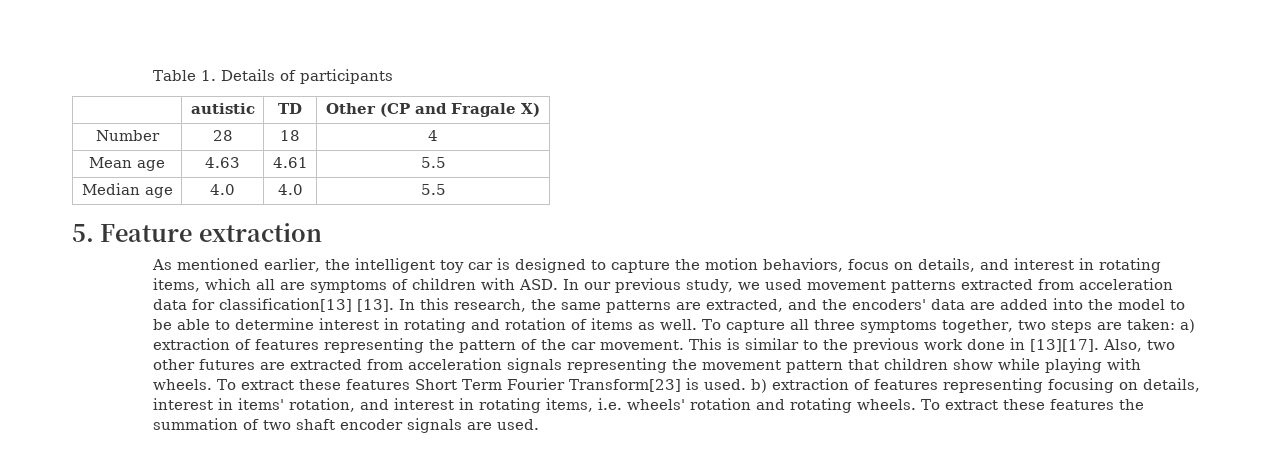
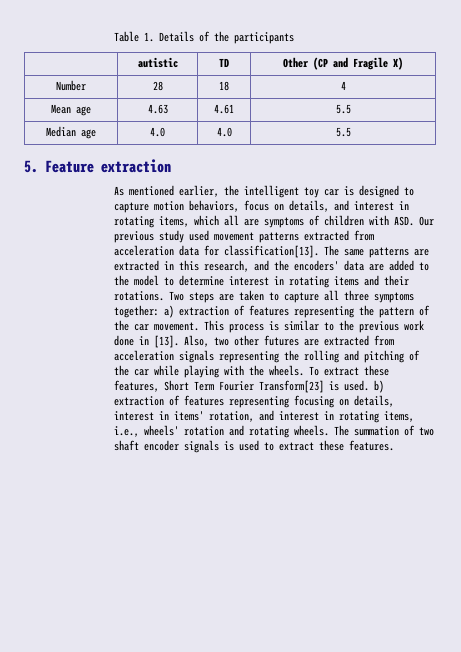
- Table 1. Details of participants
+ Table 1. Details of the participants
- | autistic | TD | Other (CP and Fragale X)
+ | autistic | TD | Other (CP and Fragile X)
- As mentioned earlier, the intelligent toy car is designed to capture the motion behaviors, focus on details, and interest in rotating items, which all are symptoms of children with ASD. In our previous study, we used movement patterns extracted from acceleration data for classification[13] [13]. In this research, the same patterns are extracted, and the encoders' data are added into the model to be able to determine interest in rotating and rotation of items as well. To capture all three symptoms together, two steps are taken:
+ As mentioned earlier, the intelligent toy car is designed to capture motion behaviors, focus on details, and interest in rotating items, which all are symptoms of children with ASD. Our previous study used movement patterns extracted from acceleration data for classification[13]. The same patterns are extracted in this research, and the encoders' data are added to the model to determine interest in rotating items and their rotations. Two steps are taken to capture all three symptoms together:
- This is similar to the previous work done in [13][17].
+ This process is similar to the previous work done in [13].
- Also, two other futures are extracted from acceleration signals representing the movement pattern that children show while playing with wheels. To extract these features Short Term Fourier Transform[23] is used. b) extraction of features representing focusing on details, interest in items' rotation, and interest in rotating items, i.e. wheels' rotation and rotating wheels.
+ Also, two other futures are extracted from acceleration signals representing the rolling and pitching of the car while playing with the wheels. To extract these features, Short Term Fourier Transform[23] is used. b) extraction of features representing focusing on details, interest in items' rotation, and interest in rotating items, i.e., wheels' rotation and rotating wheels.
- To extract these features the summation of two shaft encoder signals are used.
+ The summation of two shaft encoder signals is used to extract these features.

